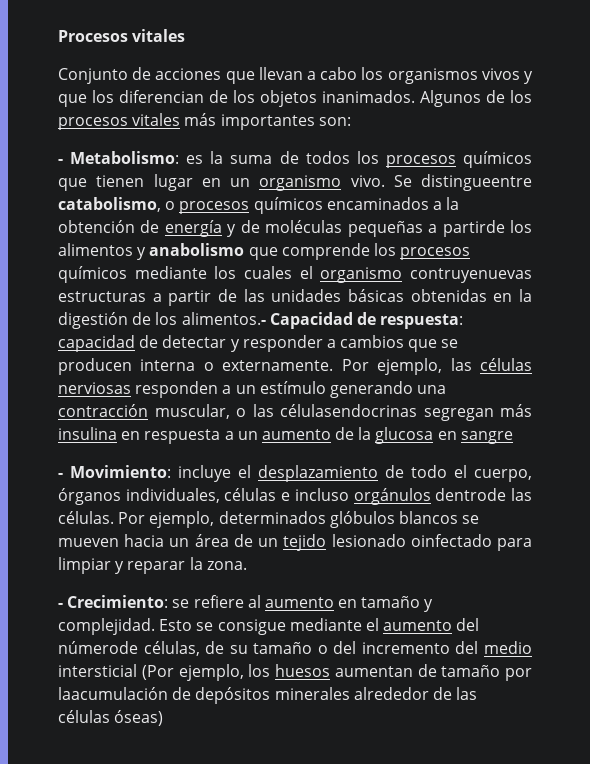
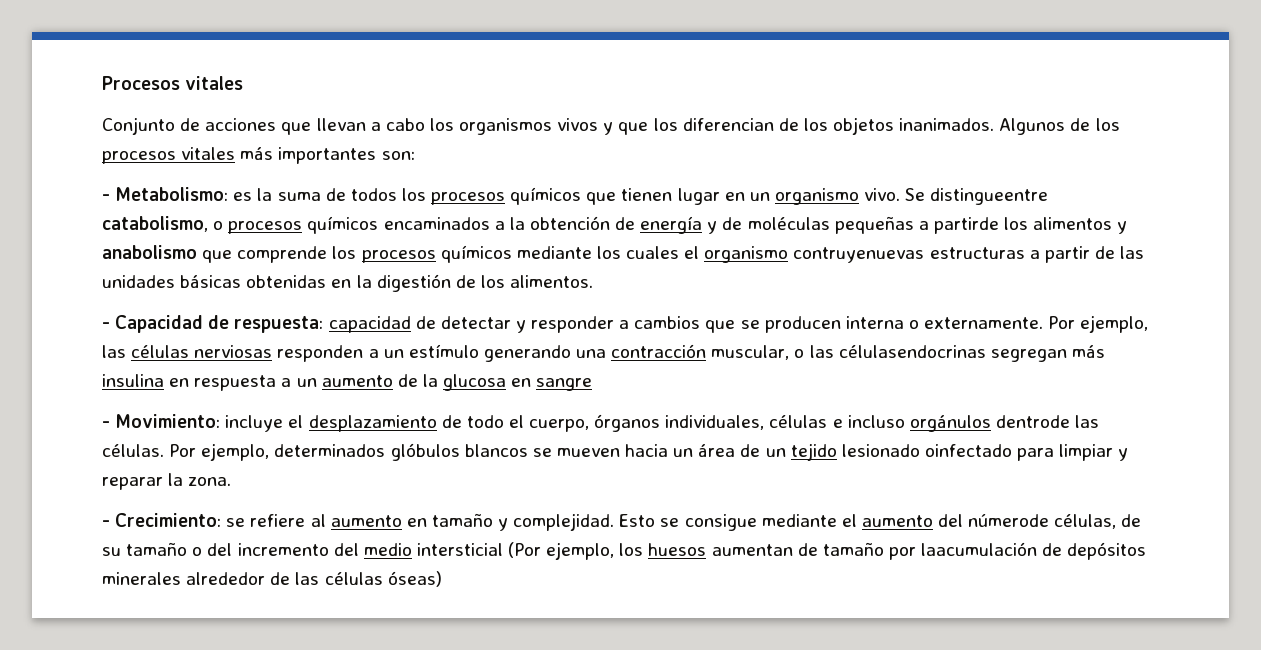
- Se distingueentre catabolismo, o procesos químicos encaminados a la obtención de energía y de moléculas pequeñas a partirde los alimentos y anabolismo que comprende los procesos químicos mediante los cuales el organismo contruyenuevas estructuras a partir de las unidades básicas obtenidas en la digestión de los alimentos.- Capacidad de respuesta:
+ Se distingueentre catabolismo, o procesos químicos encaminados a la obtención de energía y de moléculas pequeñas a partirde los alimentos y anabolismo que comprende los procesos químicos mediante los cuales el organismo contruyenuevas estructuras a partir de las unidades básicas obtenidas en la digestión de los alimentos.
+ - Capacidad de respuesta:

